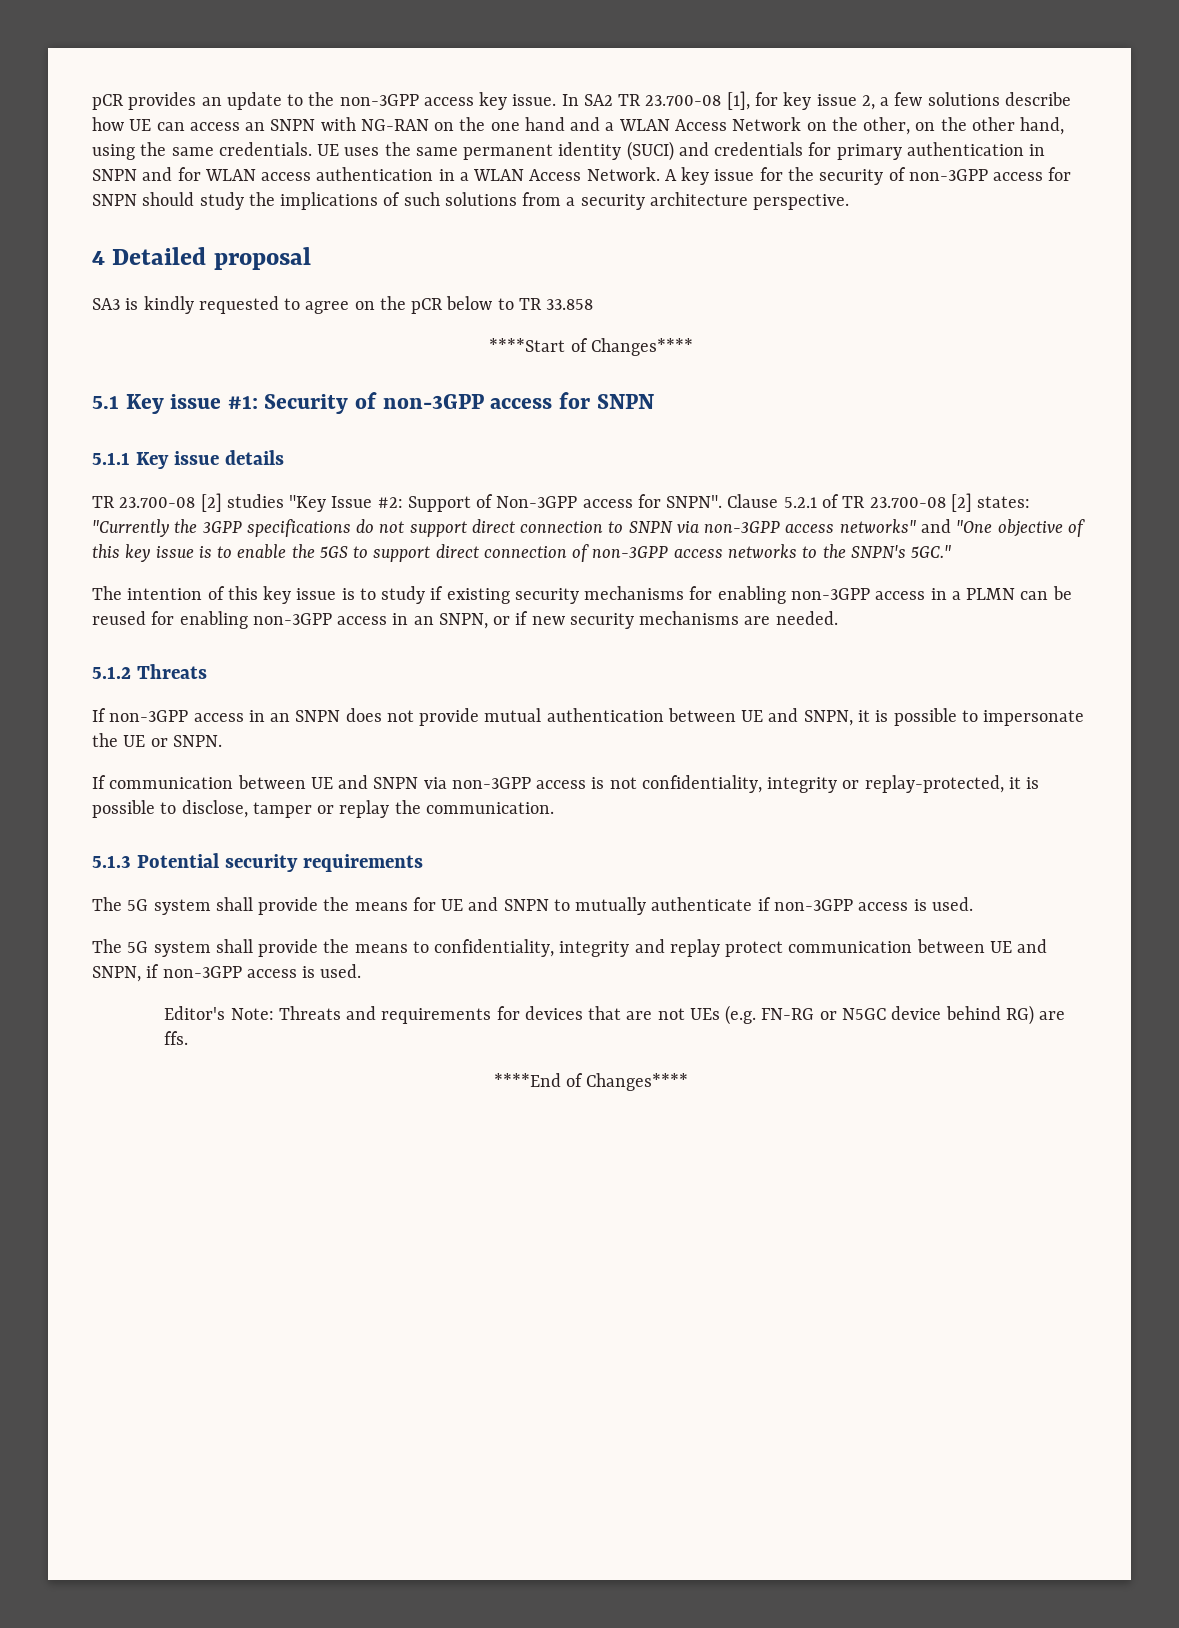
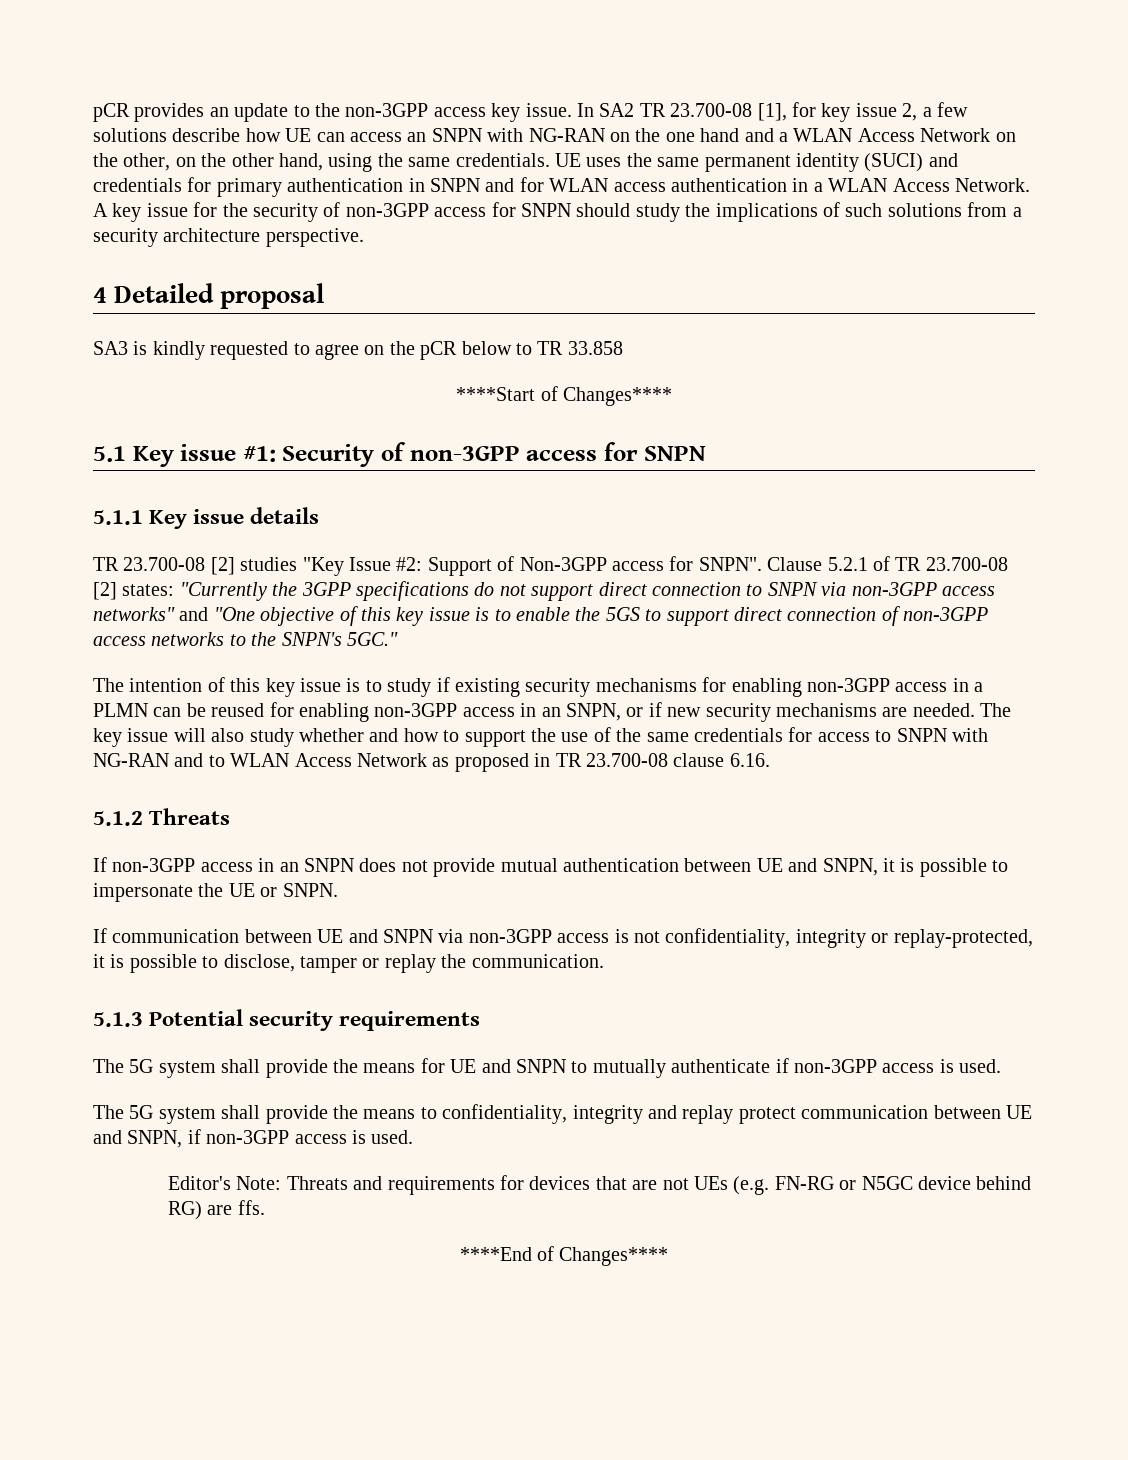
+ The key issue will also study whether and how to support the use of the same credentials for access to SNPN with NG-RAN and to WLAN Access Network as proposed in TR 23.700-08 clause 6.16.

